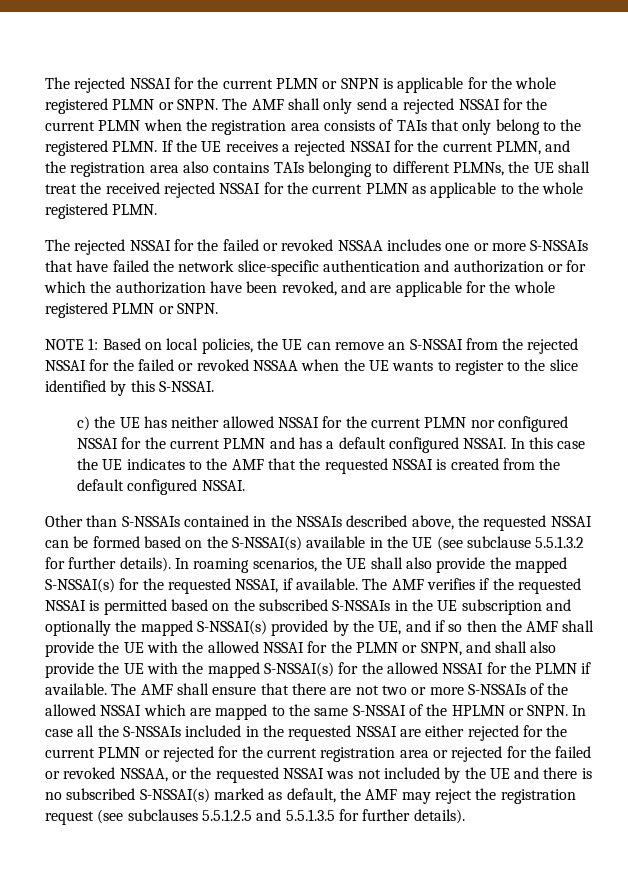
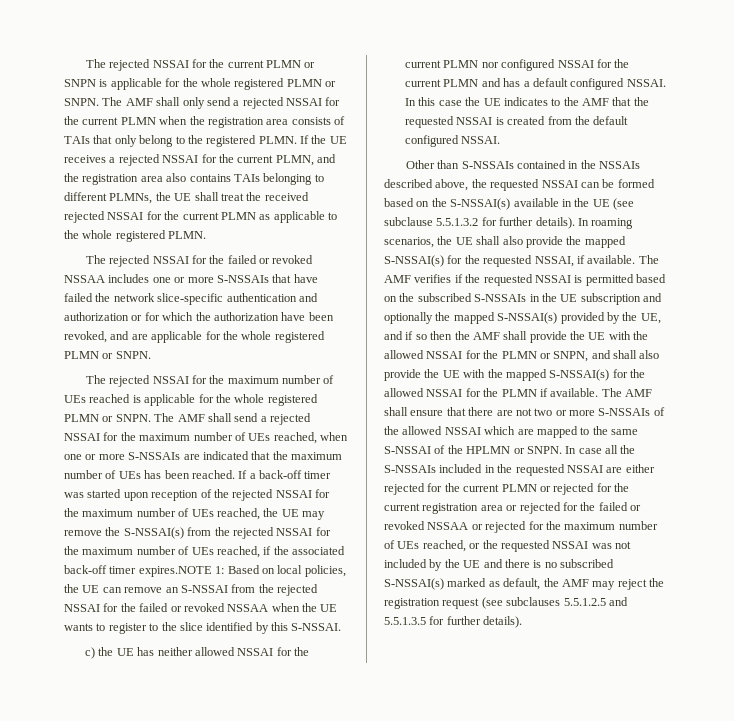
- NOTE 1: Based on local policies, the UE can remove an S-NSSAI from the rejected NSSAI for the failed or revoked NSSAA when the UE wants to register to the slice identified by this S-NSSAI.
+ The rejected NSSAI for the maximum number of UEs reached is applicable for the whole registered PLMN or SNPN. The AMF shall send a rejected NSSAI for the maximum number of UEs reached, when one or more S-NSSAIs are indicated that the maximum number of UEs has been reached. If a back-off timer was started upon reception of the rejected NSSAI for the maximum number of UEs reached, the UE may remove the S-NSSAI(s) from the rejected NSSAI for the maximum number of UEs reached, if the associated back-off timer expires.NOTE 1: Based on local policies, the UE can remove an S-NSSAI from the rejected NSSAI for the failed or revoked NSSAA when the UE wants to register to the slice identified by this S-NSSAI.
- In case all the S-NSSAIs included in the requested NSSAI are either rejected for the current PLMN or rejected for the current registration area or rejected for the failed or revoked NSSAA, or the requested NSSAI was not included by the UE and there is no subscribed S-NSSAI(s) marked as default, the AMF may reject the registration request (see subclauses 5.5.1.2.5 and 5.5.1.3.5 for further details).
+ In case all the S-NSSAIs included in the requested NSSAI are either rejected for the current PLMN or rejected for the current registration area or rejected for the failed or revoked NSSAA or rejected for the maximum number of UEs reached, or the requested NSSAI was not included by the UE and there is no subscribed S-NSSAI(s) marked as default, the AMF may reject the registration request (see subclauses 5.5.1.2.5 and 5.5.1.3.5 for further details).

